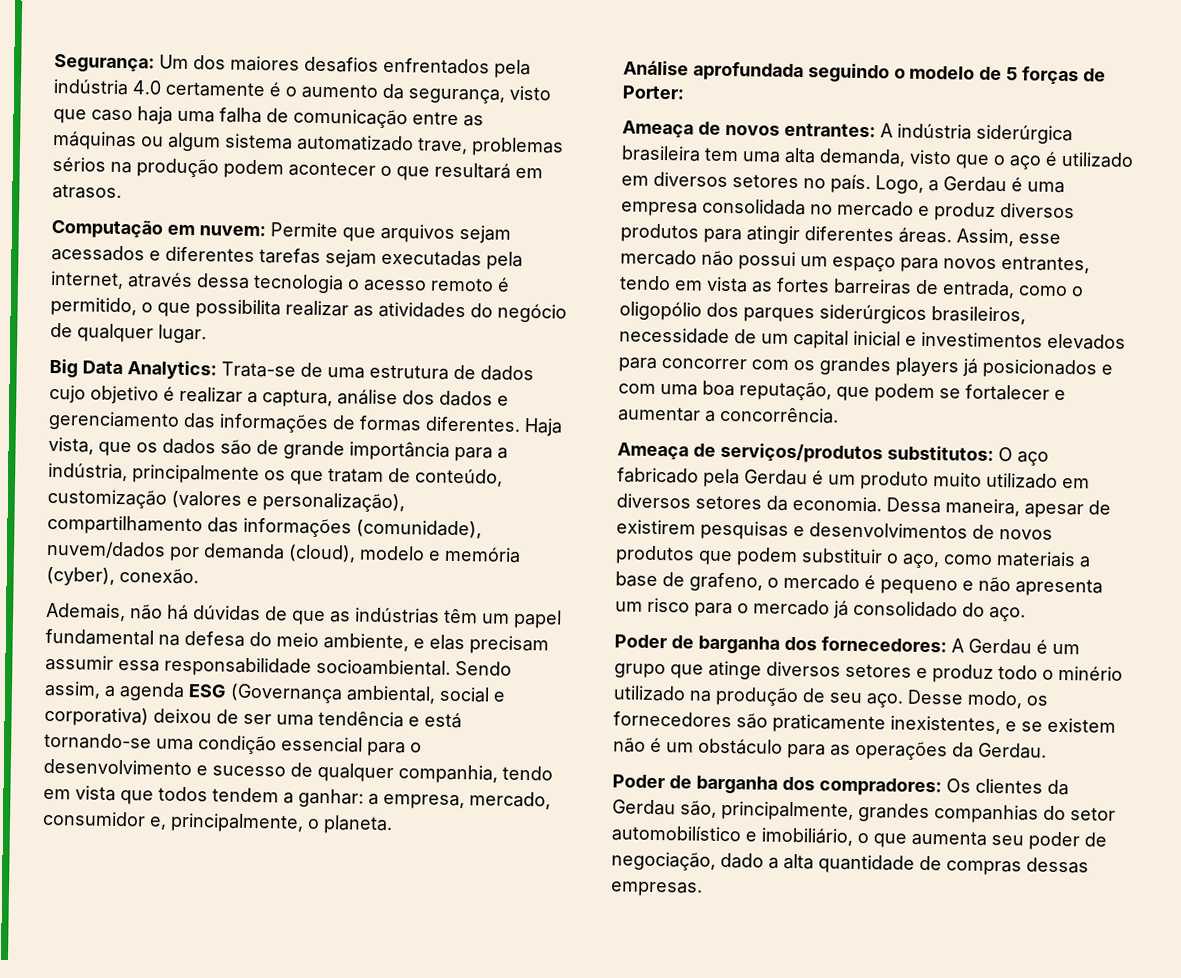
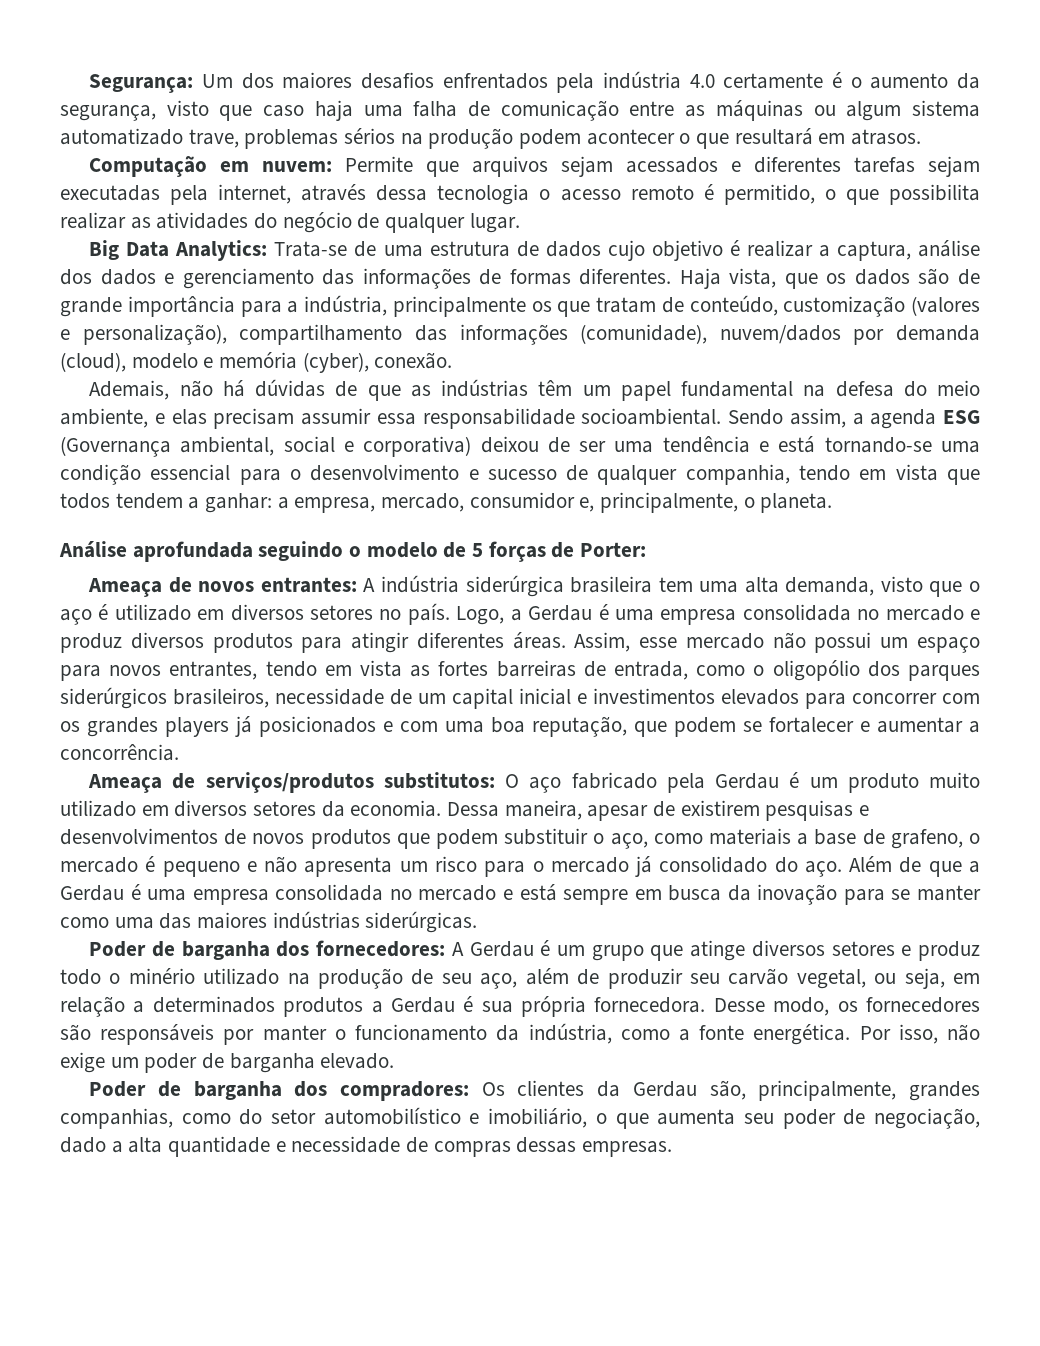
+ Além de que a Gerdau é uma empresa consolidada no mercado e está sempre em busca da inovação para se manter como uma das maiores indústrias siderúrgicas.
- Poder de barganha dos fornecedores: A Gerdau é um grupo que atinge diversos setores e produz todo o minério utilizado na produção de seu aço.
+ Poder de barganha dos fornecedores: A Gerdau é um grupo que atinge diversos setores e produz todo o minério utilizado na produção de seu aço, além de produzir seu carvão vegetal, ou seja, em relação a determinados produtos a Gerdau é sua própria fornecedora.
- Desse modo, os fornecedores são praticamente inexistentes, e se existem não é um obstáculo para as operações da Gerdau.
+ Desse modo, os fornecedores são responsáveis por manter o funcionamento da indústria, como a fonte energética. Por isso, não exige um poder de barganha elevado.
- Poder de barganha dos compradores: Os clientes da Gerdau são, principalmente, grandes companhias do setor automobilístico e imobiliário, o que aumenta seu poder de negociação, dado a alta quantidade de compras dessas empresas.
+ Poder de barganha dos compradores: Os clientes da Gerdau são, principalmente, grandes companhias, como do setor automobilístico e imobiliário, o que aumenta seu poder de negociação, dado a alta quantidade e necessidade de compras dessas empresas.

